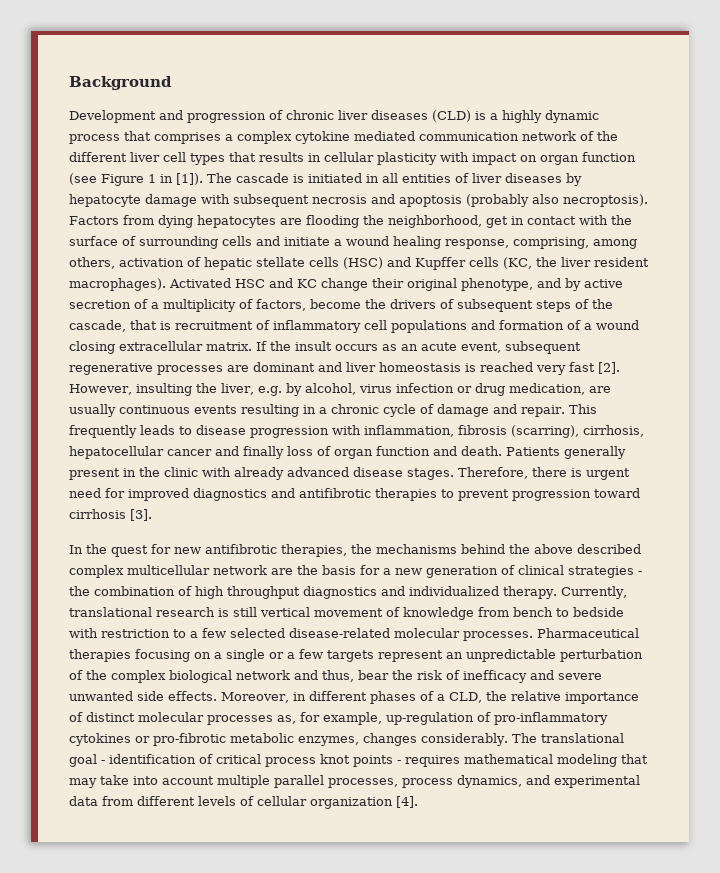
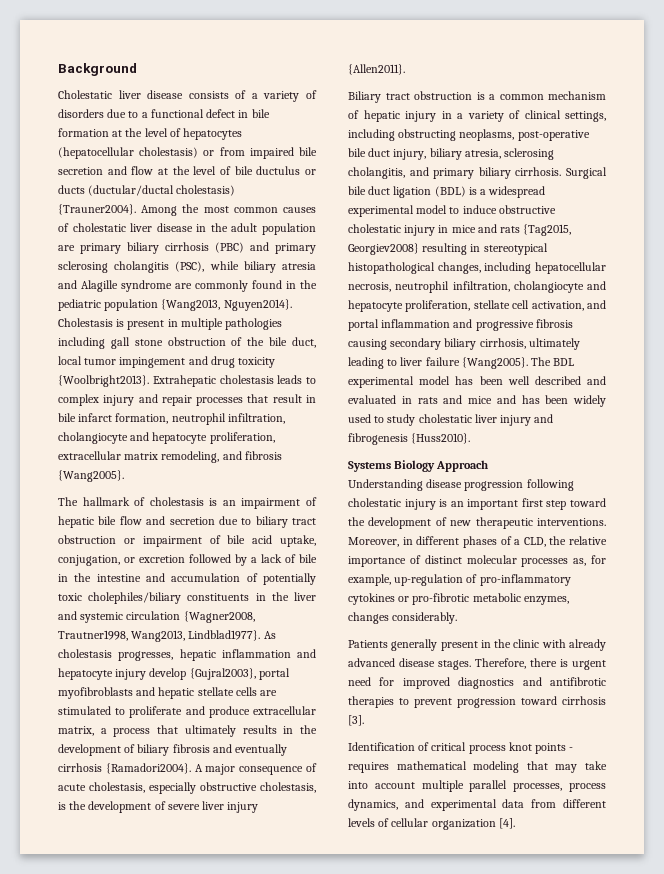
- Development and progression of chronic liver diseases (CLD) is a highly dynamic process that comprises a complex cytokine mediated communication network of the different liver cell types that results in cellular plasticity with impact on organ function (see Figure 1 in [1]). The cascade is initiated in all entities of liver diseases by hepatocyte damage with subsequent necrosis and apoptosis (probably also necroptosis). Factors from dying hepatocytes are flooding the neighborhood, get in contact with the surface of surrounding cells and initiate a wound healing response, comprising, among others, activation of hepatic stellate cells (HSC) and Kupffer cells (KC, the liver resident macrophages). Activated HSC and KC change their original phenotype, and by active secretion of a multiplicity of factors, become the drivers of subsequent steps of the cascade, that is recruitment of inflammatory cell populations and formation of a wound closing extracellular matrix. If the insult occurs as an acute event, subsequent regenerative processes are dominant and liver homeostasis is reached very fast [2]. However, insulting the liver, e.g. by alcohol, virus infection or drug medication, are usually continuous events resulting in a chronic cycle of damage and repair. This frequently leads to disease progression with inflammation, fibrosis (scarring), cirrhosis, hepatocellular cancer and finally loss of organ function and death. Patients generally present in the clinic with already advanced disease stages.
+ Cholestatic liver disease consists of a variety of disorders due to a functional defect in bile formation at the level of hepatocytes (hepatocellular cholestasis) or from impaired bile secretion and flow at the level of bile ductulus or ducts (ductular/ductal cholestasis) {Trauner2004}. Among the most common causes of cholestatic liver disease in the adult population are primary biliary cirrhosis (PBC) and primary sclerosing cholangitis (PSC), while biliary atresia and Alagille syndrome are commonly found in the pediatric population {Wang2013, Nguyen2014}. Cholestasis is present in multiple pathologies including gall stone obstruction of the bile duct, local tumor impingement and drug toxicity {Woolbright2013}. Extrahepatic cholestasis leads to complex injury and repair processes that result in bile infarct formation, neutrophil infiltration, cholangiocyte and hepatocyte proliferation, extracellular matrix remodeling, and fibrosis {Wang2005}.
+ The hallmark of cholestasis is an impairment of hepatic bile flow and secretion due to biliary tract obstruction or impairment of bile acid uptake, conjugation, or excretion followed by a lack of bile in the intestine and accumulation of potentially toxic cholephiles/biliary constituents in the liver and systemic circulation {Wagner2008, Trautner1998, Wang2013, Lindblad1977}. As cholestasis progresses, hepatic inflammation and hepatocyte injury develop {Gujral2003}, portal myofibroblasts and hepatic stellate cells are stimulated to proliferate and produce extracellular matrix, a process that ultimately results in the development of biliary fibrosis and eventually cirrhosis {Ramadori2004}. A major consequence of acute cholestasis, especially obstructive cholestasis, is the development of severe liver injury {Allen2011}.
+ Biliary tract obstruction is a common mechanism of hepatic injury in a variety of clinical settings, including obstructing neoplasms, post-operative bile duct injury, biliary atresia, sclerosing cholangitis, and primary biliary cirrhosis. Surgical bile duct ligation (BDL) is a widespread experimental model to induce obstructive cholestatic injury in mice and rats {Tag2015, Georgiev2008} resulting in stereotypical histopathological changes, including hepatocellular necrosis, neutrophil infiltration, cholangiocyte and hepatocyte proliferation, stellate cell activation, and portal inflammation and progressive fibrosis causing secondary biliary cirrhosis, ultimately leading to liver failure {Wang2005}. The BDL experimental model has been well described and evaluated in rats and mice and has been widely used to study cholestatic liver injury and fibrogenesis {Huss2010}.
+ Systems Biology Approach
+ Understanding disease progression following cholestatic injury is an important first step toward the development of new therapeutic interventions. Moreover, in different phases of a CLD, the relative importance of distinct molecular processes as, for example, up-regulation of pro-inflammatory cytokines or pro-fibrotic metabolic enzymes, changes considerably.
+ Patients generally present in the clinic with already advanced disease stages.
- In the quest for new antifibrotic therapies, the mechanisms behind the above described complex multicellular network are the basis for a new generation of clinical strategies - the combination of high throughput diagnostics and individualized therapy. Currently, translational research is still vertical movement of knowledge from bench to bedside with restriction to a few selected disease-related molecular processes. Pharmaceutical therapies focusing on a single or a few targets represent an unpredictable perturbation of the complex biological network and thus, bear the risk of inefficacy and severe unwanted side effects. Moreover, in different phases of a CLD, the relative importance of distinct molecular processes as, for example, up-regulation of pro-inflammatory cytokines or pro-fibrotic metabolic enzymes, changes considerably. The translational goal - identification of critical process knot points - requires mathematical modeling that may take into account multiple parallel processes, process dynamics, and experimental data from different levels of cellular organization [4].
+ Identification of critical process knot points - requires mathematical modeling that may take into account multiple parallel processes, process dynamics, and experimental data from different levels of cellular organization [4].

